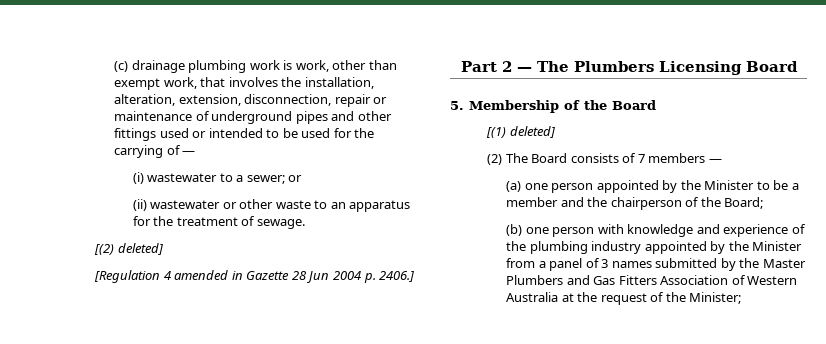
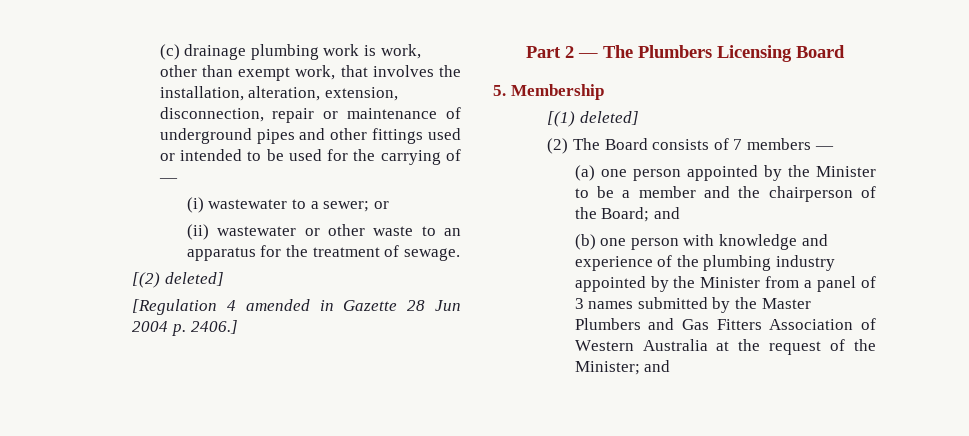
- 5. Membership of the Board
+ 5. Membership
- (a) one person appointed by the Minister to be a member and the chairperson of the Board;
+ (a) one person appointed by the Minister to be a member and the chairperson of the Board; and
- (b) one person with knowledge and experience of the plumbing industry appointed by the Minister from a panel of 3 names submitted by the Master Plumbers and Gas Fitters Association of Western Australia at the request of the Minister;
+ (b) one person with knowledge and experience of the plumbing industry appointed by the Minister from a panel of 3 names submitted by the Master Plumbers and Gas Fitters Association of Western Australia at the request of the Minister; and

